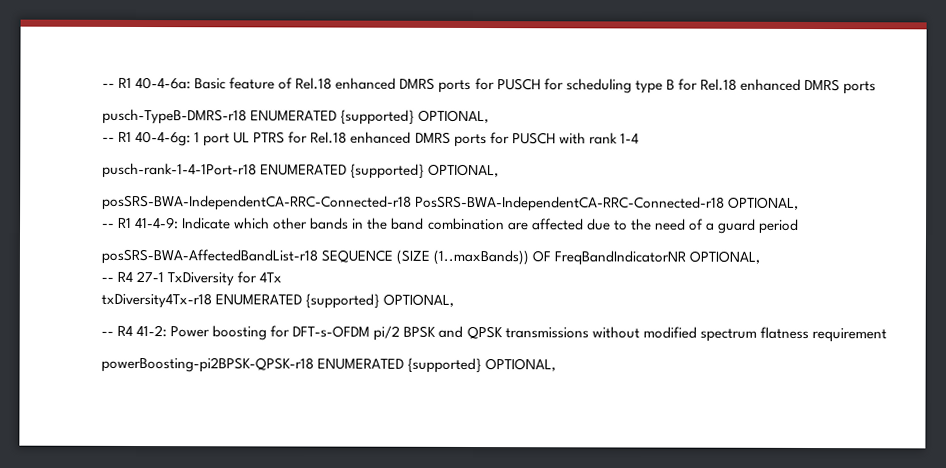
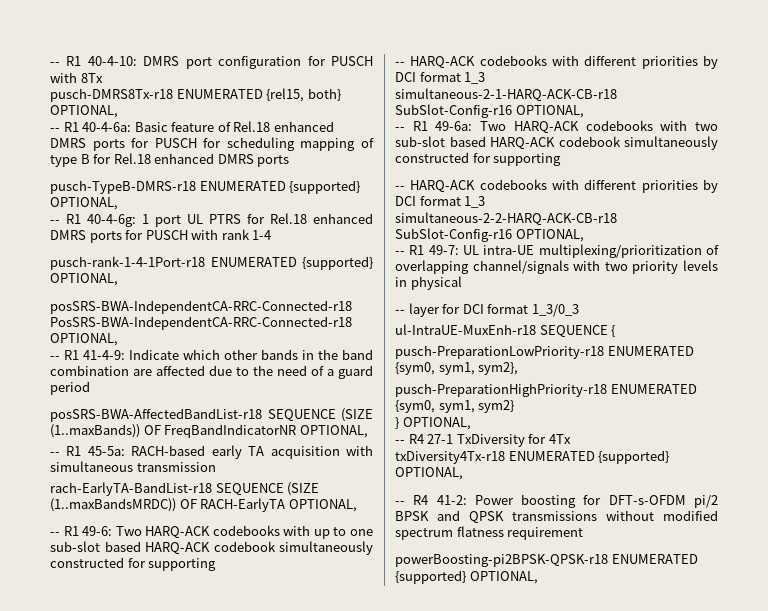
- -- R1 40-4-6a: Basic feature of Rel.18 enhanced DMRS ports for PUSCH for scheduling type B for Rel.18 enhanced DMRS ports
+ -- R1 40-4-10: DMRS port configuration for PUSCH with 8Tx
+ pusch-DMRS8Tx-r18 ENUMERATED {rel15, both} OPTIONAL,
+ -- R1 40-4-6a: Basic feature of Rel.18 enhanced DMRS ports for PUSCH for scheduling mapping of type B for Rel.18 enhanced DMRS ports
+ -- R1 45-5a: RACH-based early TA acquisition with simultaneous transmission
+ rach-EarlyTA-BandList-r18 SEQUENCE (SIZE (1..maxBandsMRDC)) OF RACH-EarlyTA OPTIONAL,
+ -- R1 49-6: Two HARQ-ACK codebooks with up to one sub-slot based HARQ-ACK codebook simultaneously constructed for supporting
+ -- HARQ-ACK codebooks with different priorities by DCI format 1_3
+ simultaneous-2-1-HARQ-ACK-CB-r18 SubSlot-Config-r16 OPTIONAL,
+ -- R1 49-6a: Two HARQ-ACK codebooks with two sub-slot based HARQ-ACK codebook simultaneously constructed for supporting
+ -- HARQ-ACK codebooks with different priorities by DCI format 1_3
+ simultaneous-2-2-HARQ-ACK-CB-r18 SubSlot-Config-r16 OPTIONAL,
+ -- R1 49-7: UL intra-UE multiplexing/prioritization of overlapping channel/signals with two priority levels in physical
+ -- layer for DCI format 1_3/0_3
+ ul-IntraUE-MuxEnh-r18 SEQUENCE {
+ pusch-PreparationLowPriority-r18 ENUMERATED {sym0, sym1, sym2},
+ pusch-PreparationHighPriority-r18 ENUMERATED {sym0, sym1, sym2}
+ } OPTIONAL,

